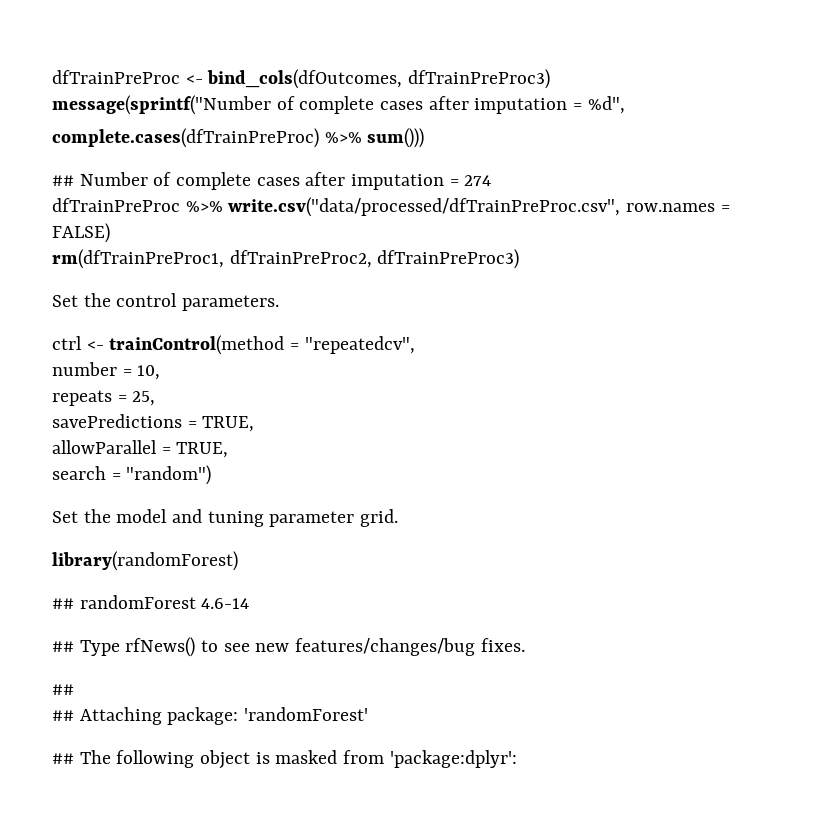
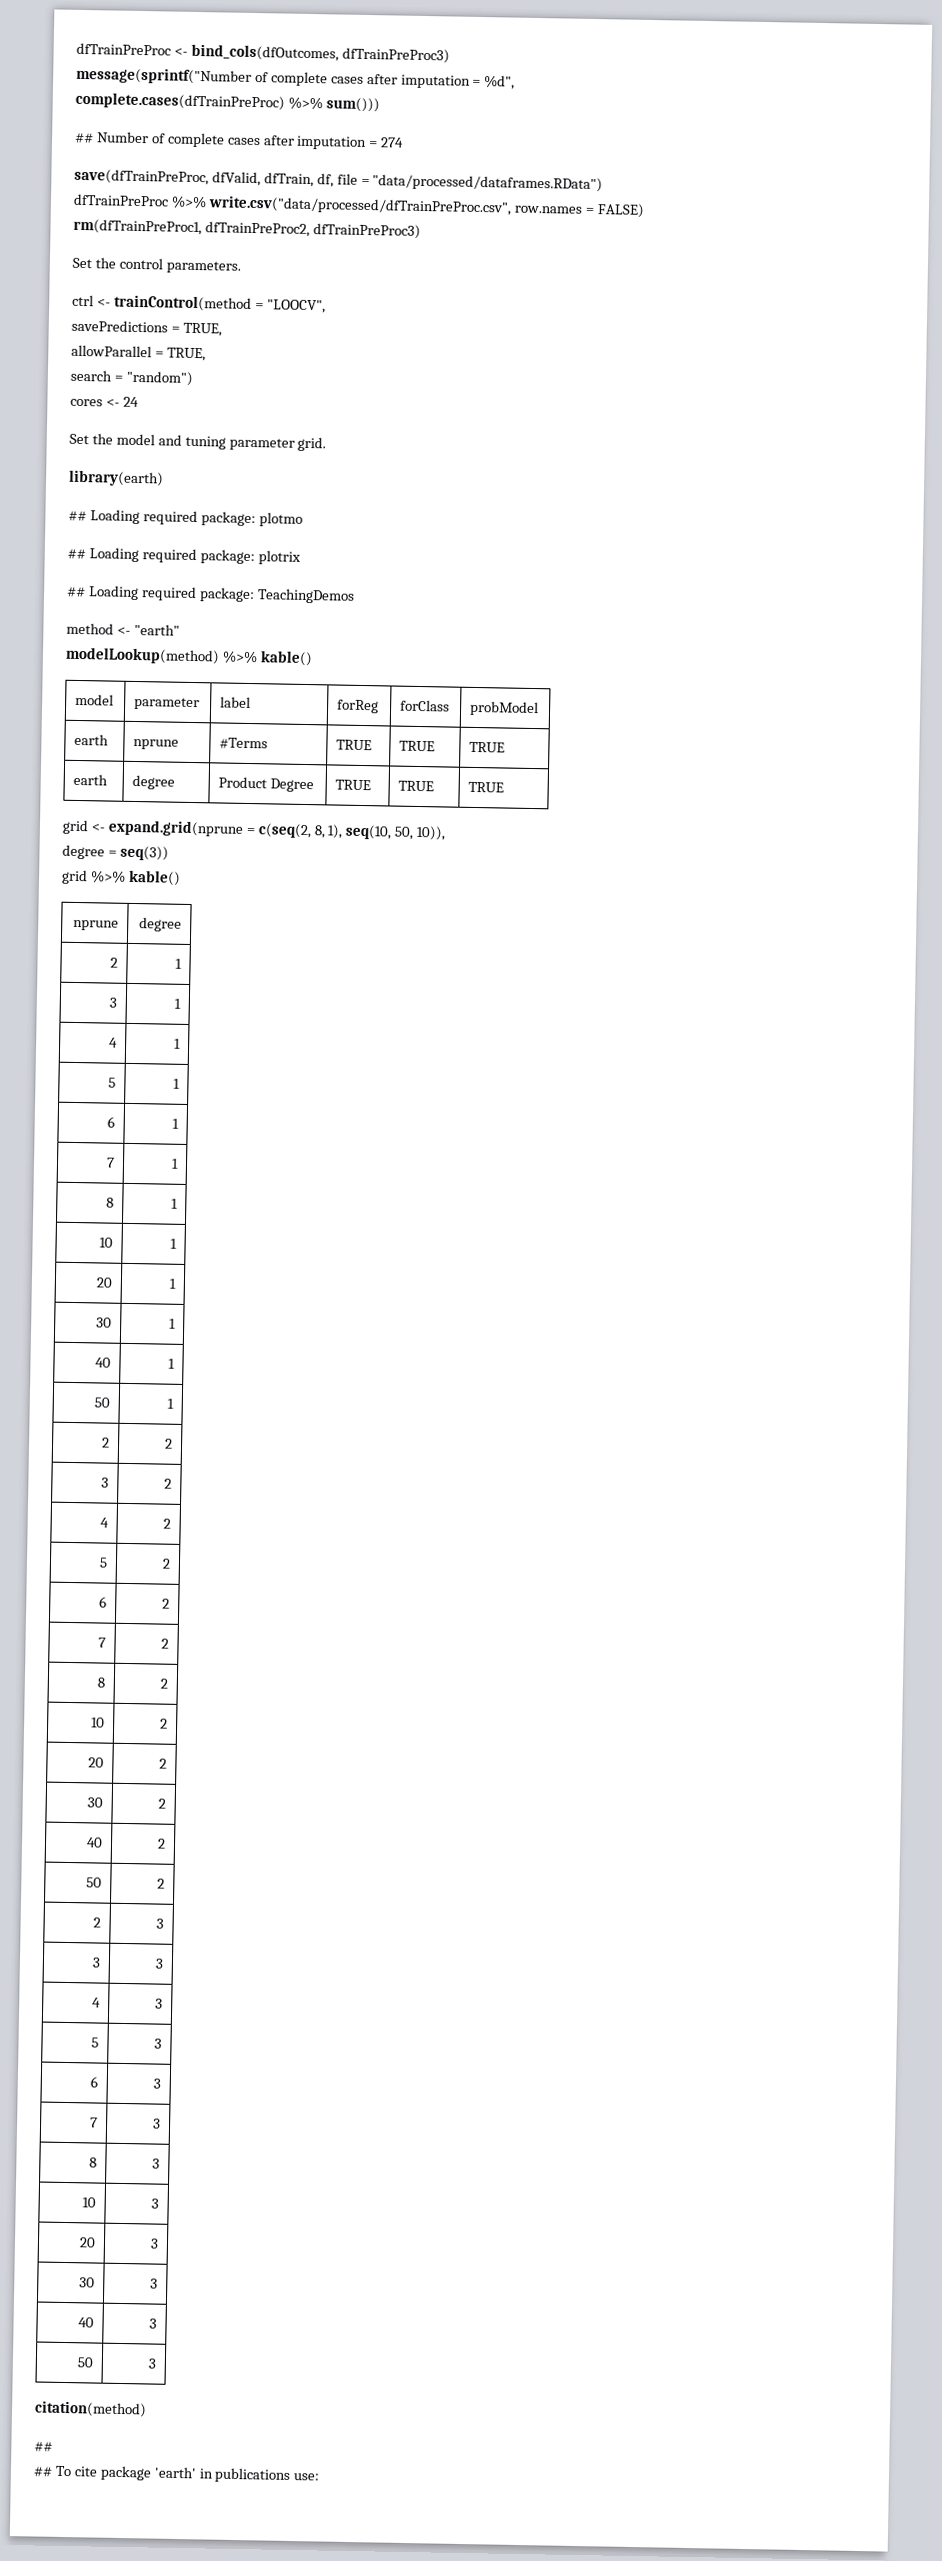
+ save(dfTrainPreProc, dfValid, dfTrain, df, file = "data/processed/dataframes.RData")
- ctrl <- trainControl(method = "repeatedcv",
- number = 10,
- repeats = 25,
+ ctrl <- trainControl(method = "LOOCV",
+ cores <- 24
- library(randomForest)
- ## randomForest 4.6-14
- ## Type rfNews() to see new features/changes/bug fixes.
+ library(earth)
+ ## Loading required package: plotmo
+ ## Loading required package: plotrix
+ ## Loading required package: TeachingDemos
+ method <- "earth"
+ modelLookup(method) %>% kable()
+ model | parameter | label | forReg | forClass | probModel
+ earth | nprune | #Terms | TRUE | TRUE | TRUE
+ earth | degree | Product Degree | TRUE | TRUE | TRUE
+ grid <- expand.grid(nprune = c(seq(2, 8, 1), seq(10, 50, 10)),
+ degree = seq(3))
+ grid %>% kable()
+ nprune | degree
+ 2 | 1
+ 3 | 1
+ 4 | 1
+ 5 | 1
+ 6 | 1
+ 7 | 1
+ 8 | 1
+ 10 | 1
+ 20 | 1
+ 30 | 1
+ 40 | 1
+ 50 | 1
+ 2 | 2
+ 3 | 2
+ 4 | 2
+ 5 | 2
+ 6 | 2
+ 7 | 2
+ 8 | 2
+ 10 | 2
+ 20 | 2
+ 30 | 2
+ 40 | 2
+ 50 | 2
+ 2 | 3
+ 3 | 3
+ 4 | 3
+ 5 | 3
+ 6 | 3
+ 7 | 3
+ 8 | 3
+ 10 | 3
+ 20 | 3
+ 30 | 3
+ 40 | 3
+ 50 | 3
+ citation(method)
  ##
- ## Attaching package: 'randomForest'
- ## The following object is masked from 'package:dplyr':
+ ## To cite package 'earth' in publications use:

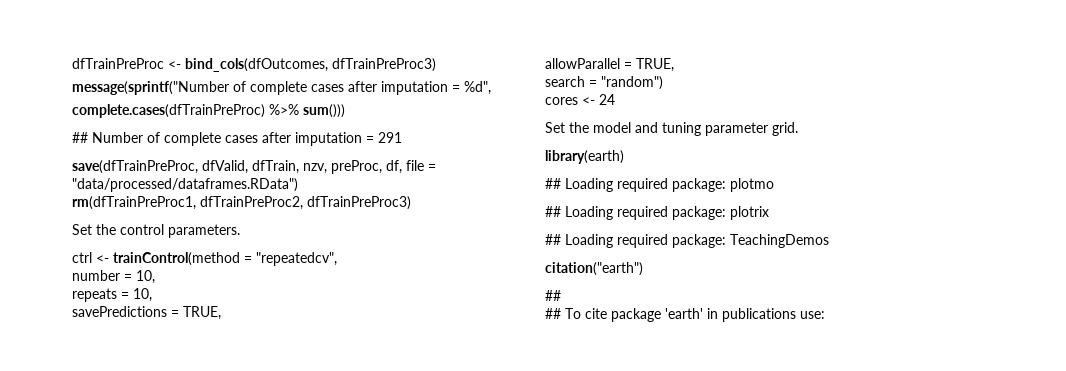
- ## Number of complete cases after imputation = 274
+ ## Number of complete cases after imputation = 291
- save(dfTrainPreProc, dfValid, dfTrain, df, file = "data/processed/dataframes.RData")
+ save(dfTrainPreProc, dfValid, dfTrain, nzv, preProc, df, file = "data/processed/dataframes.RData")
- dfTrainPreProc %>% write.csv("data/processed/dfTrainPreProc.csv", row.names = FALSE)
- ctrl <- trainControl(method = "LOOCV",
+ ctrl <- trainControl(method = "repeatedcv",
+ number = 10,
+ repeats = 10,
- method <- "earth"
- modelLookup(method) %>% kable()
- model | parameter | label | forReg | forClass | probModel
- earth | nprune | #Terms | TRUE | TRUE | TRUE
- earth | degree | Product Degree | TRUE | TRUE | TRUE
- grid <- expand.grid(nprune = c(seq(2, 8, 1), seq(10, 50, 10)),
- degree = seq(3))
- grid %>% kable()
- nprune | degree
- 2 | 1
- 3 | 1
- 4 | 1
- 5 | 1
- 6 | 1
- 7 | 1
- 8 | 1
- 10 | 1
- 20 | 1
- 30 | 1
- 40 | 1
- 50 | 1
- 2 | 2
- 3 | 2
- 4 | 2
- 5 | 2
- 6 | 2
- 7 | 2
- 8 | 2
- 10 | 2
- 20 | 2
- 30 | 2
- 40 | 2
- 50 | 2
- 2 | 3
- 3 | 3
- 4 | 3
- 5 | 3
- 6 | 3
- 7 | 3
- 8 | 3
- 10 | 3
- 20 | 3
- 30 | 3
- 40 | 3
- 50 | 3
- citation(method)
+ citation("earth")

